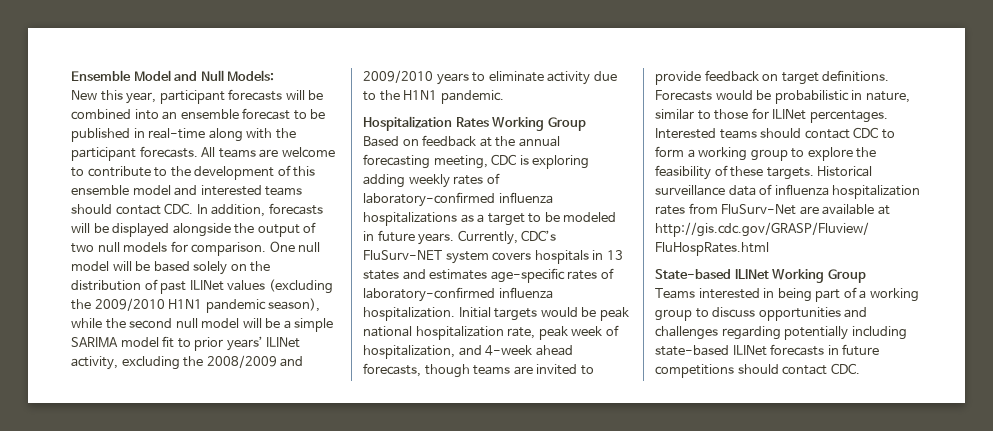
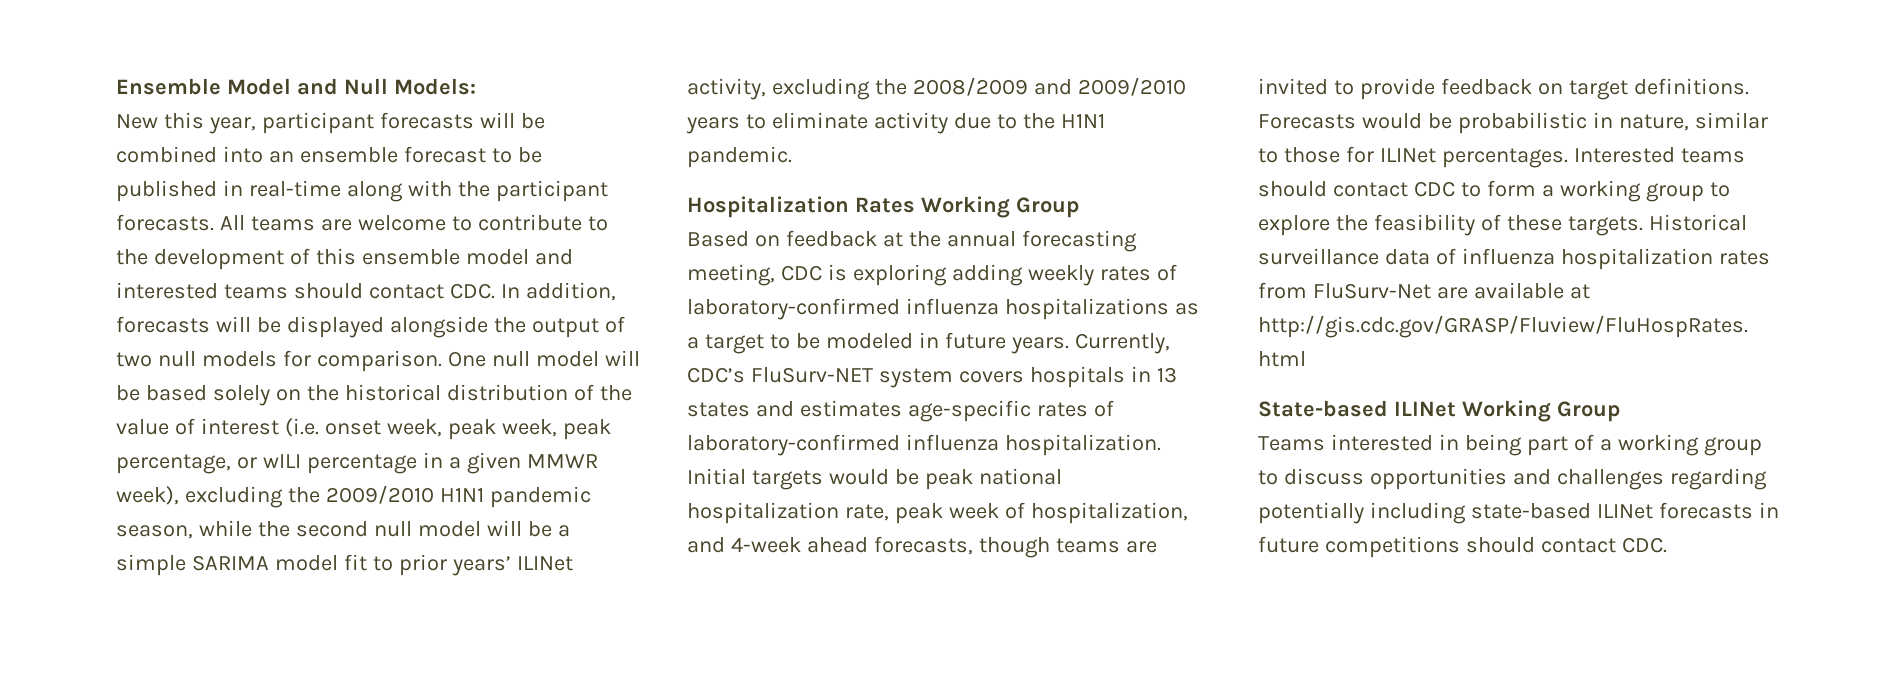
- One null model will be based solely on the distribution of past ILINet values (excluding the 2009/2010 H1N1 pandemic season), while the second null model will be a simple SARIMA model fit to prior years’ ILINet activity, excluding the 2008/2009 and 2009/2010 years to eliminate activity due to the H1N1 pandemic.
+ One null model will be based solely on the historical distribution of the value of interest (i.e. onset week, peak week, peak percentage, or wILI percentage in a given MMWR week), excluding the 2009/2010 H1N1 pandemic season, while the second null model will be a simple SARIMA model fit to prior years’ ILINet activity, excluding the 2008/2009 and 2009/2010 years to eliminate activity due to the H1N1 pandemic.

